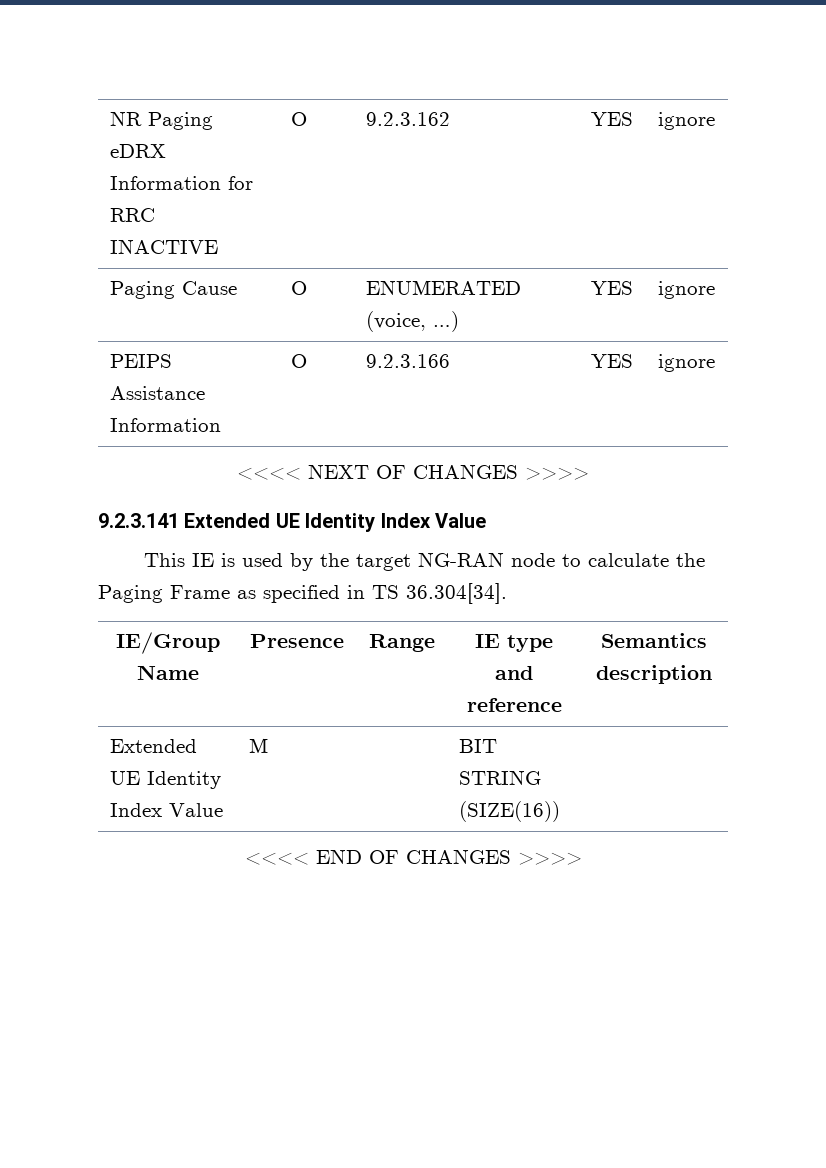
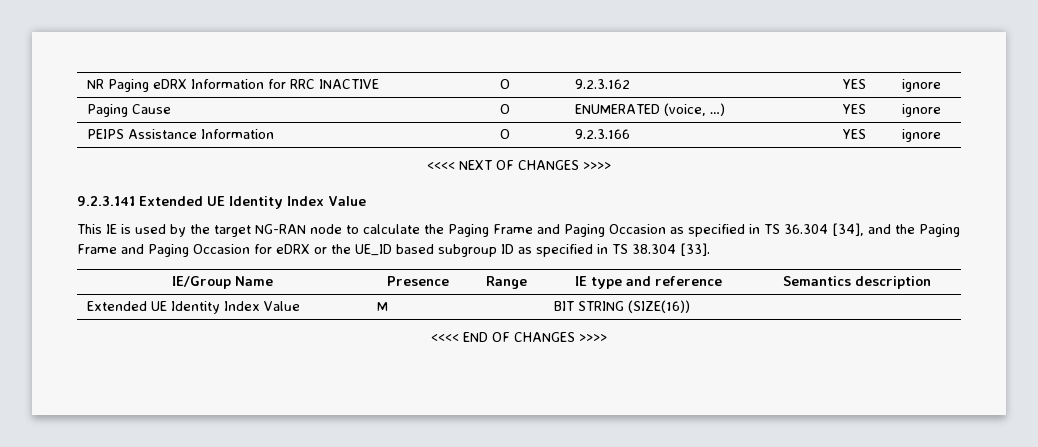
- This IE is used by the target NG-RAN node to calculate the Paging Frame as specified in TS 36.304[34].
+ This IE is used by the target NG-RAN node to calculate the Paging Frame and Paging Occasion as specified in TS 36.304 [34], and the Paging Frame and Paging Occasion for eDRX or the UE_ID based subgroup ID as specified in TS 38.304 [33].

